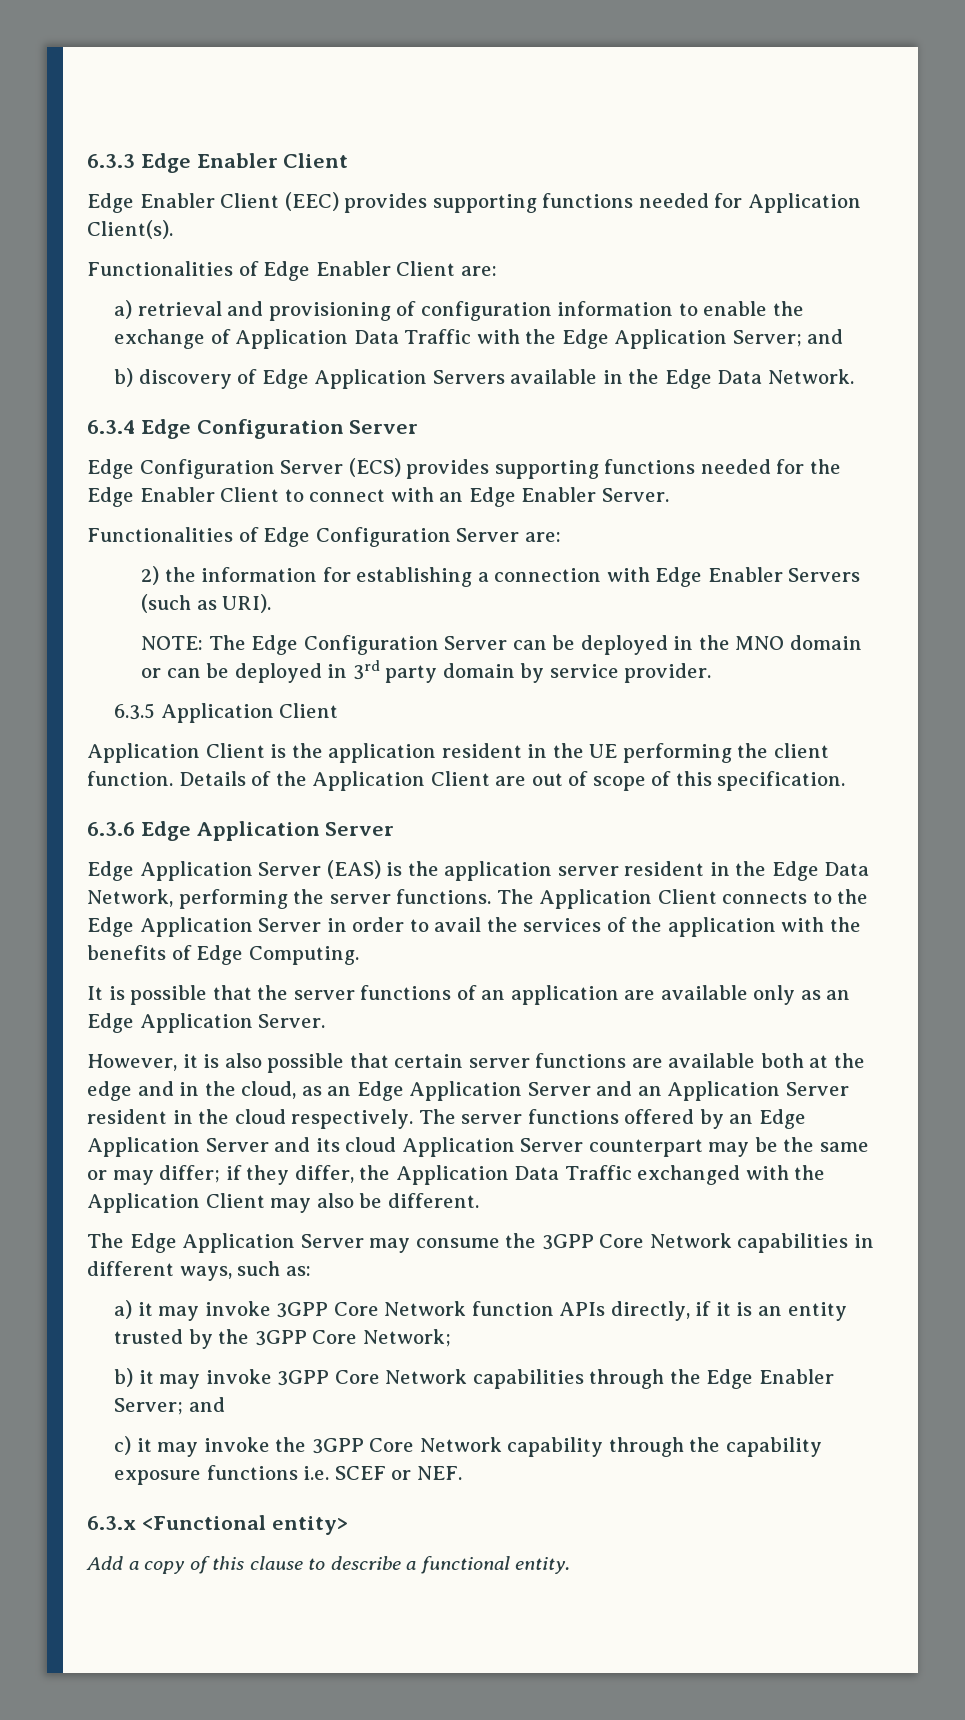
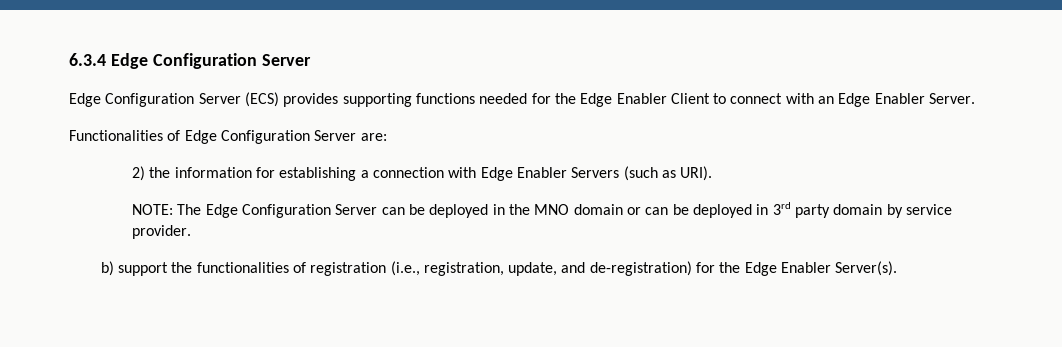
- 6.3.3 Edge Enabler Client
- Edge Enabler Client (EEC) provides supporting functions needed for Application Client(s).
- Functionalities of Edge Enabler Client are:
- a) retrieval and provisioning of configuration information to enable the exchange of Application Data Traffic with the Edge Application Server; and
- b) discovery of Edge Application Servers available in the Edge Data Network.
- 6.3.5 Application Client
- Application Client is the application resident in the UE performing the client function. Details of the Application Client are out of scope of this specification.
- 6.3.6 Edge Application Server
- Edge Application Server (EAS) is the application server resident in the Edge Data Network, performing the server functions. The Application Client connects to the Edge Application Server in order to avail the services of the application with the benefits of Edge Computing.
- It is possible that the server functions of an application are available only as an Edge Application Server.
- However, it is also possible that certain server functions are available both at the edge and in the cloud, as an Edge Application Server and an Application Server resident in the cloud respectively. The server functions offered by an Edge Application Server and its cloud Application Server counterpart may be the same or may differ; if they differ, the Application Data Traffic exchanged with the Application Client may also be different.
- The Edge Application Server may consume the 3GPP Core Network capabilities in different ways, such as:
- a) it may invoke 3GPP Core Network function APIs directly, if it is an entity trusted by the 3GPP Core Network;
- b) it may invoke 3GPP Core Network capabilities through the Edge Enabler Server; and
- c) it may invoke the 3GPP Core Network capability through the capability exposure functions i.e. SCEF or NEF.
- 6.3.x <Functional entity>
- Add a copy of this clause to describe a functional entity.
+ b) support the functionalities of registration (i.e., registration, update, and de-registration) for the Edge Enabler Server(s).

